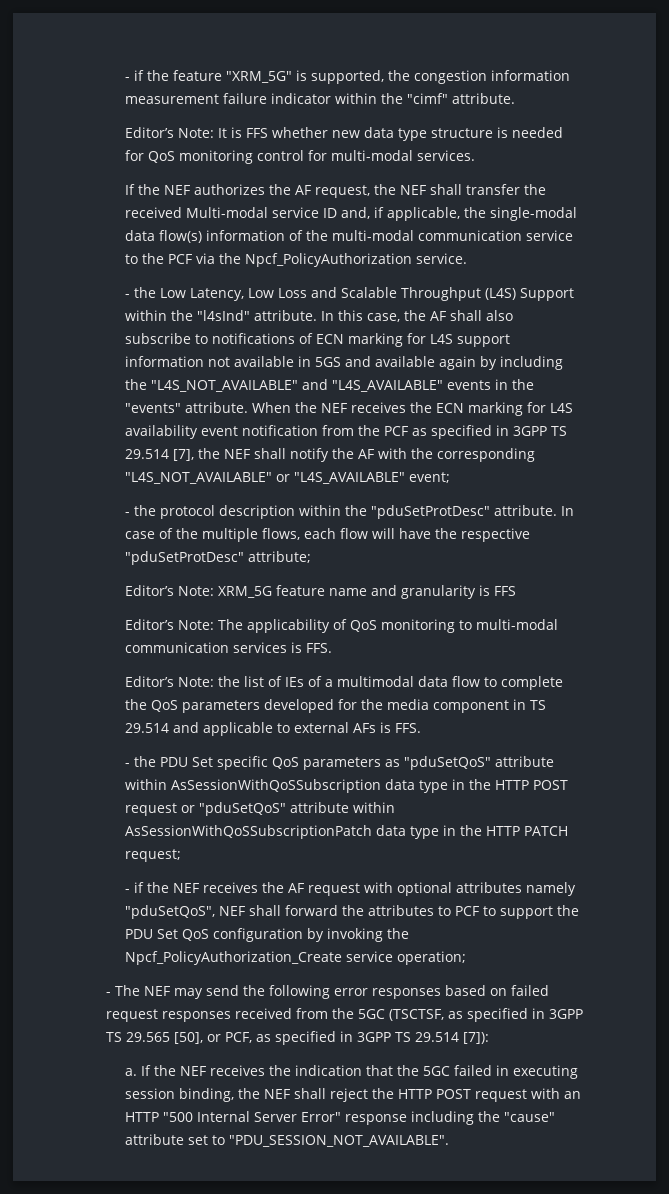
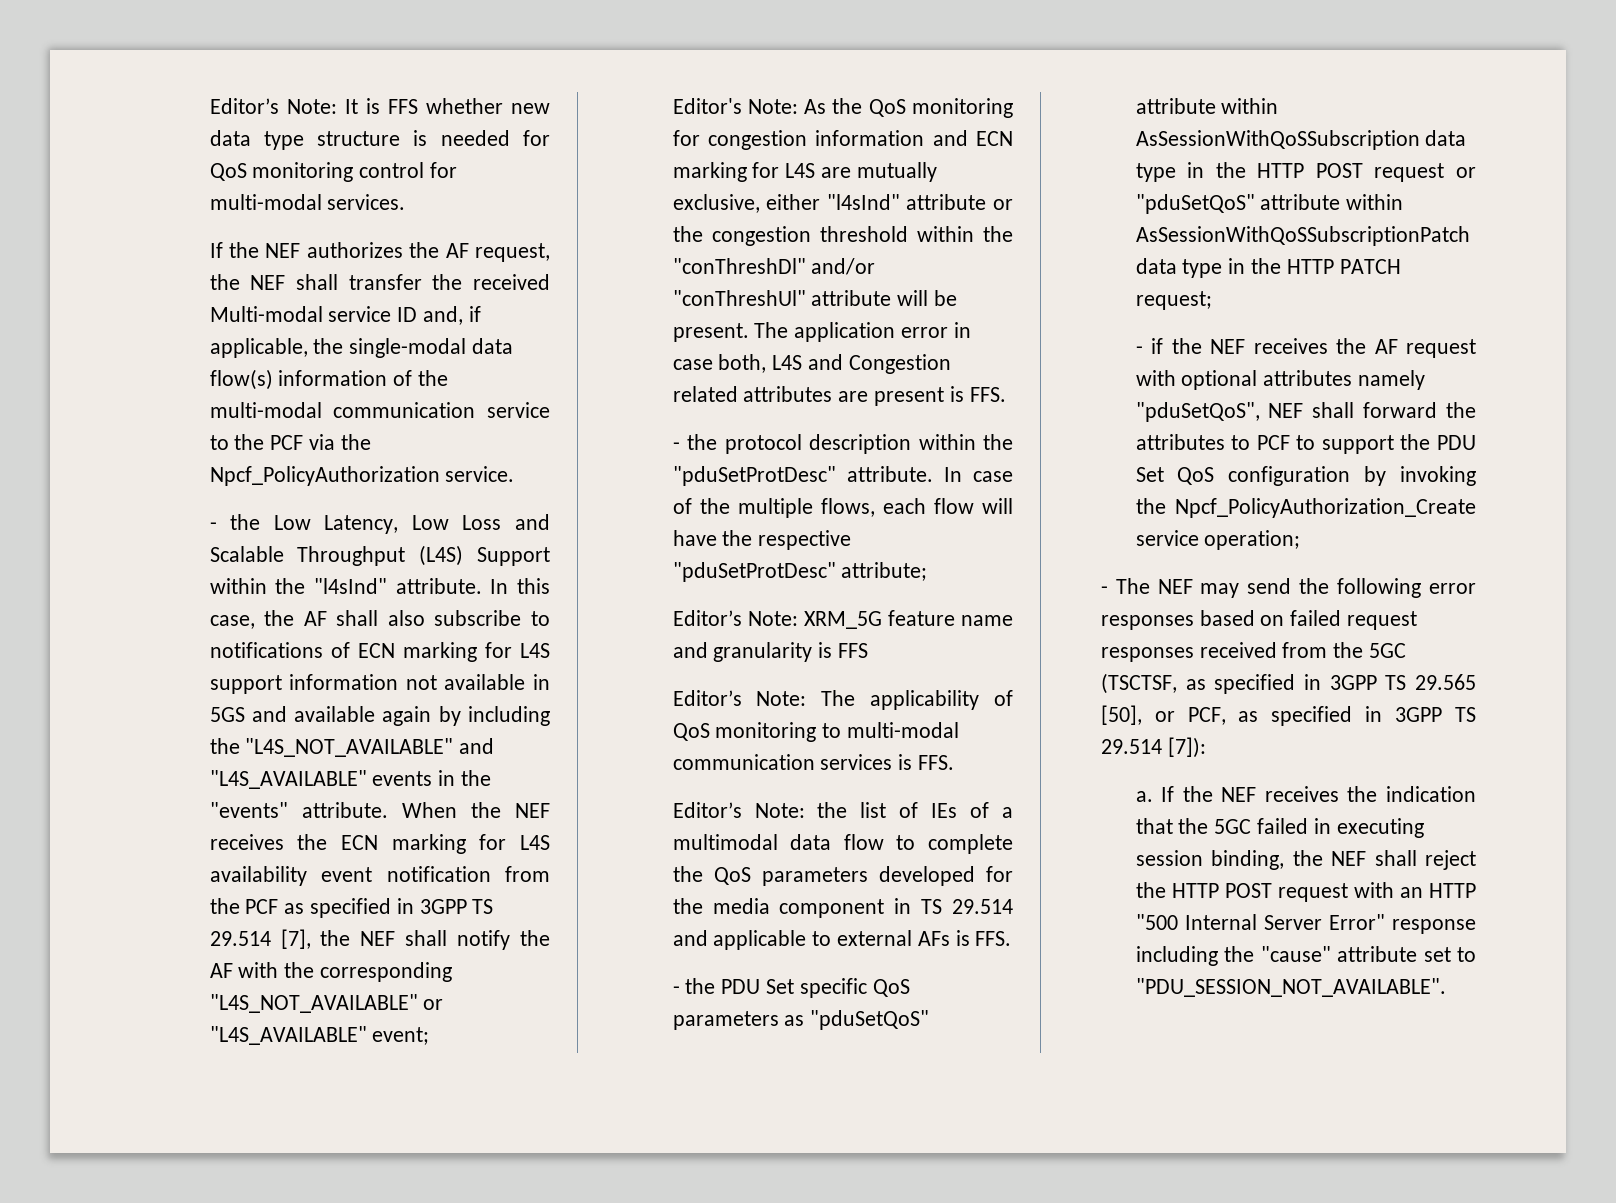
- - if the feature "XRM_5G" is supported, the congestion information measurement failure indicator within the "cimf" attribute.
+ Editor's Note: As the QoS monitoring for congestion information and ECN marking for L4S are mutually exclusive, either "l4sInd" attribute or the congestion threshold within the "conThreshDl" and/or "conThreshUl" attribute will be present. The application error in case both, L4S and Congestion related attributes are present is FFS.

